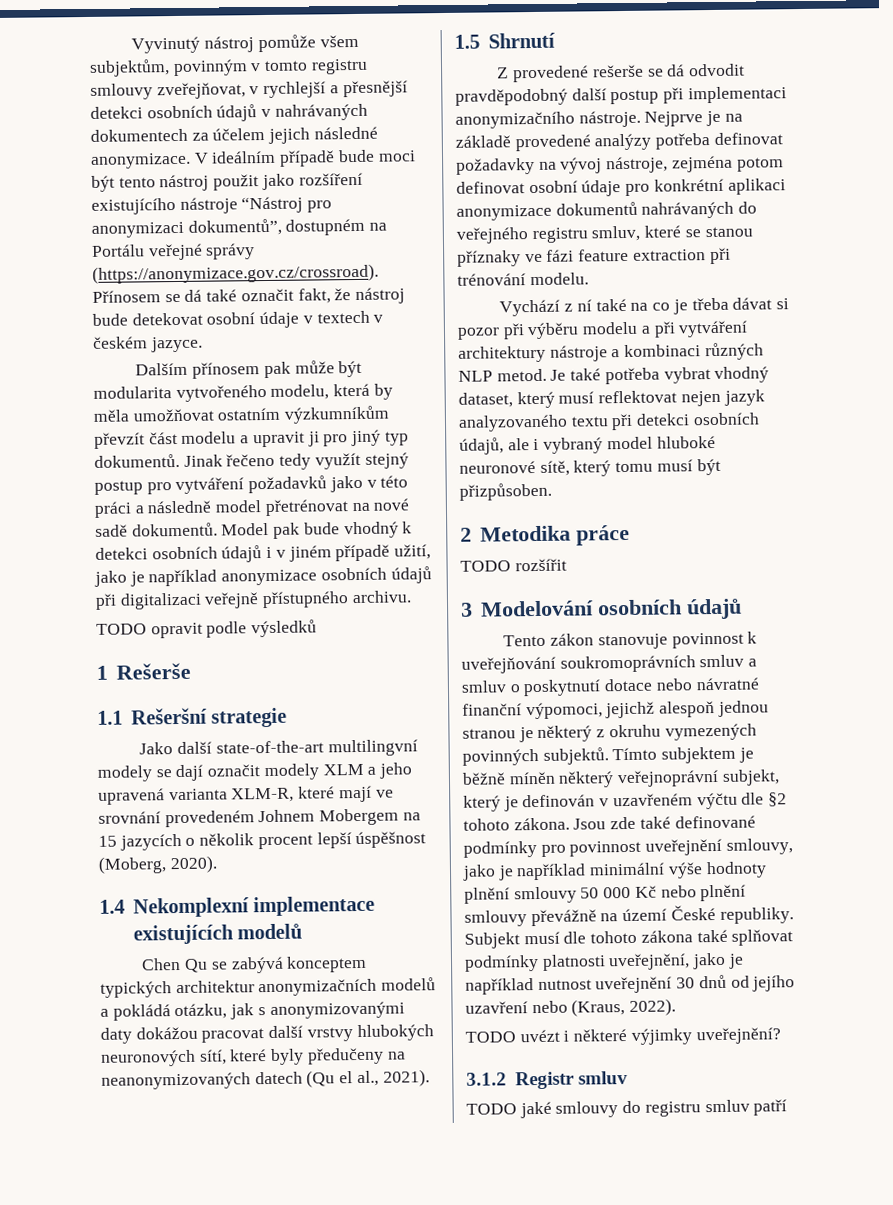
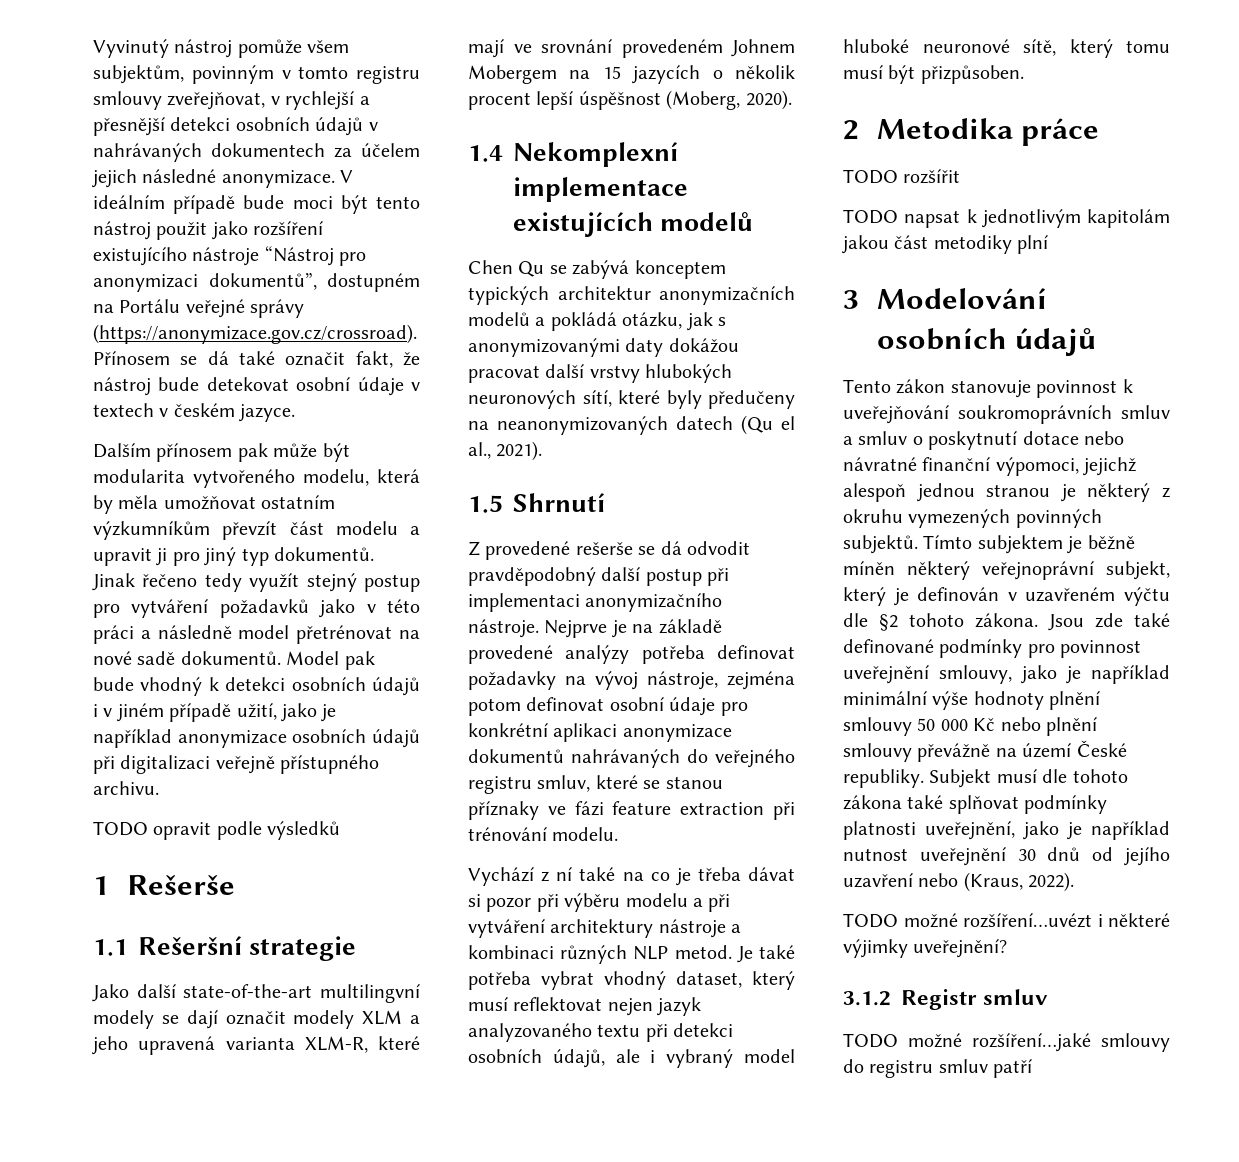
+ TODO napsat k jednotlivým kapitolám jakou část metodiky plní
- TODO uvézt i některé výjimky uveřejnění?
+ TODO možné rozšíření…uvézt i některé výjimky uveřejnění?
- TODO jaké smlouvy do registru smluv patří
+ TODO možné rozšíření…jaké smlouvy do registru smluv patří

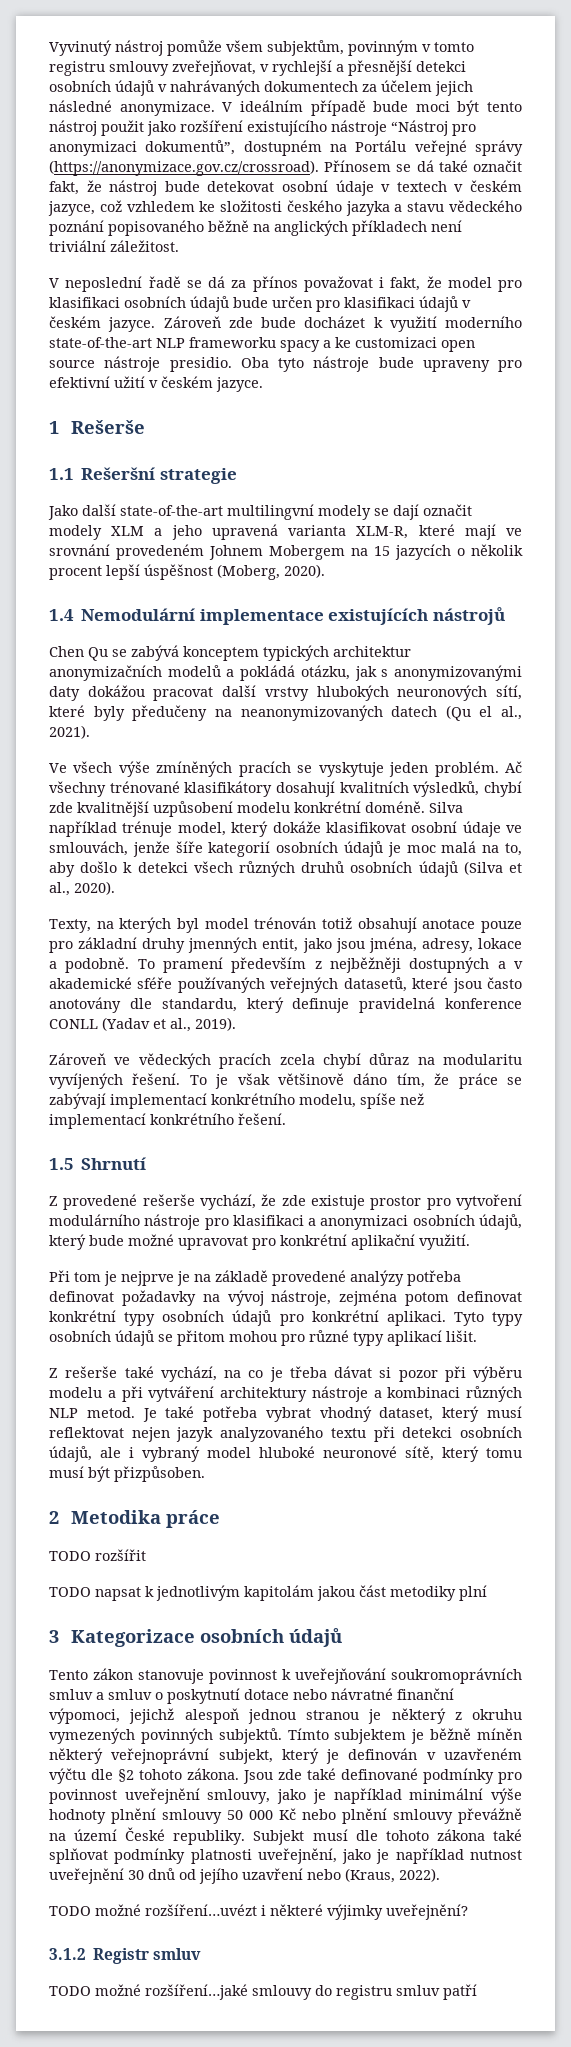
- V ideálním případě bude moci být tento nástroj použit jako rozšíření existujícího nástroje “Nástroj pro anonymizaci dokumentů”, dostupném na Portálu veřejné správy (https://anonymizace.gov.cz/crossroad). Přínosem se dá také označit fakt, že nástroj bude detekovat osobní údaje v textech v českém jazyce.
- Dalším přínosem pak může být modularita vytvořeného modelu, která by měla umožňovat ostatním výzkumníkům převzít část modelu a upravit ji pro jiný typ dokumentů. Jinak řečeno tedy využít stejný postup pro vytváření požadavků jako v této práci a následně model přetrénovat na nové sadě dokumentů. Model pak bude vhodný k detekci osobních údajů i v jiném případě užití, jako je například anonymizace osobních údajů při digitalizaci veřejně přístupného archivu.
- TODO opravit podle výsledků
+ V ideálním případě bude moci být tento nástroj použit jako rozšíření existujícího nástroje “Nástroj pro anonymizaci dokumentů”, dostupném na Portálu veřejné správy (https://anonymizace.gov.cz/crossroad). Přínosem se dá také označit fakt, že nástroj bude detekovat osobní údaje v textech v českém jazyce, což vzhledem ke složitosti českého jazyka a stavu vědeckého poznání popisovaného běžně na anglických příkladech není triviální záležitost.
+ V neposlední řadě se dá za přínos považovat i fakt, že model pro klasifikaci osobních údajů bude určen pro klasifikaci údajů v českém jazyce. Zároveň zde bude docházet k využití moderního state-of-the-art NLP frameworku spacy a ke customizaci open source nástroje presidio. Oba tyto nástroje bude upraveny pro efektivní užití v českém jazyce.
- 1.4 Nekomplexní implementace existujících modelů
+ 1.4 Nemodulární implementace existujících nástrojů
+ Ve všech výše zmíněných pracích se vyskytuje jeden problém. Ač všechny trénované klasifikátory dosahují kvalitních výsledků, chybí zde kvalitnější uzpůsobení modelu konkrétní doméně. Silva například trénuje model, který dokáže klasifikovat osobní údaje ve smlouvách, jenže šíře kategorií osobních údajů je moc malá na to, aby došlo k detekci všech různých druhů osobních údajů (Silva et al., 2020).
+ Texty, na kterých byl model trénován totiž obsahují anotace pouze pro základní druhy jmenných entit, jako jsou jména, adresy, lokace a podobně. To pramení především z nejběžněji dostupných a v akademické sféře používaných veřejných datasetů, které jsou často anotovány dle standardu, který definuje pravidelná konference CONLL (Yadav et al., 2019).
+ Zároveň ve vědeckých pracích zcela chybí důraz na modularitu vyvíjených řešení. To je však většinově dáno tím, že práce se zabývají implementací konkrétního modelu, spíše než implementací konkrétního řešení.
- Z provedené rešerše se dá odvodit pravděpodobný další postup při implementaci anonymizačního nástroje. Nejprve je na základě provedené analýzy potřeba definovat požadavky na vývoj nástroje, zejména potom definovat osobní údaje pro konkrétní aplikaci anonymizace dokumentů nahrávaných do veřejného registru smluv, které se stanou příznaky ve fázi feature extraction při trénování modelu.
- Vychází z ní také na co je třeba dávat si pozor při výběru modelu a při vytváření architektury nástroje a kombinaci různých NLP metod.
+ Z provedené rešerše vychází, že zde existuje prostor pro vytvoření modulárního nástroje pro klasifikaci a anonymizaci osobních údajů, který bude možné upravovat pro konkrétní aplikační využití.
+ Při tom je nejprve je na základě provedené analýzy potřeba definovat požadavky na vývoj nástroje, zejména potom definovat konkrétní typy osobních údajů pro konkrétní aplikaci. Tyto typy osobních údajů se přitom mohou pro různé typy aplikací lišit.
+ Z rešerše také vychází, na co je třeba dávat si pozor při výběru modelu a při vytváření architektury nástroje a kombinaci různých NLP metod.
- 3 Modelování osobních údajů
+ 3 Kategorizace osobních údajů

